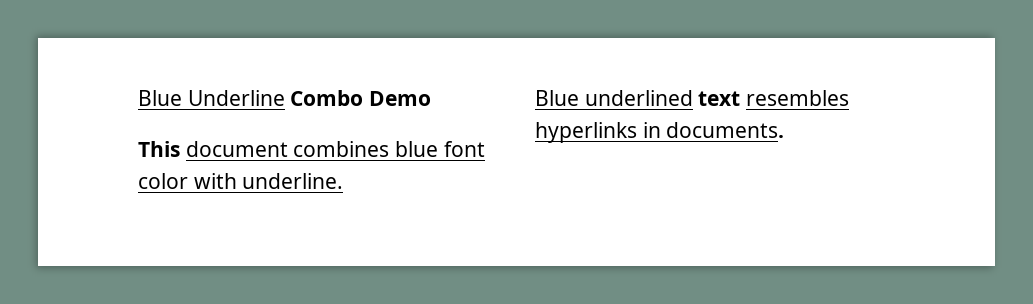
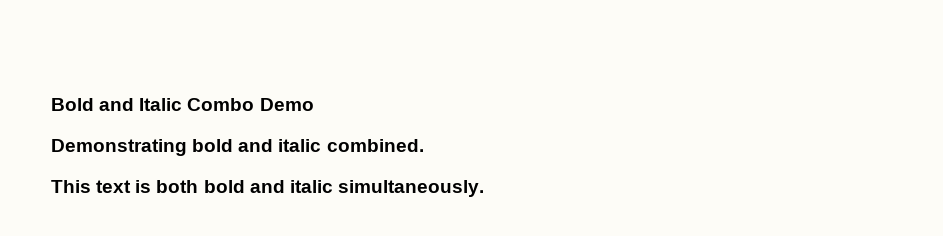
- Blue Underline Combo Demo
+ Bold and Italic Combo Demo
- This document combines blue font color with underline.
- Blue underlined text resembles hyperlinks in documents.
+ Demonstrating bold and italic combined.
+ This text is both bold and italic simultaneously.

